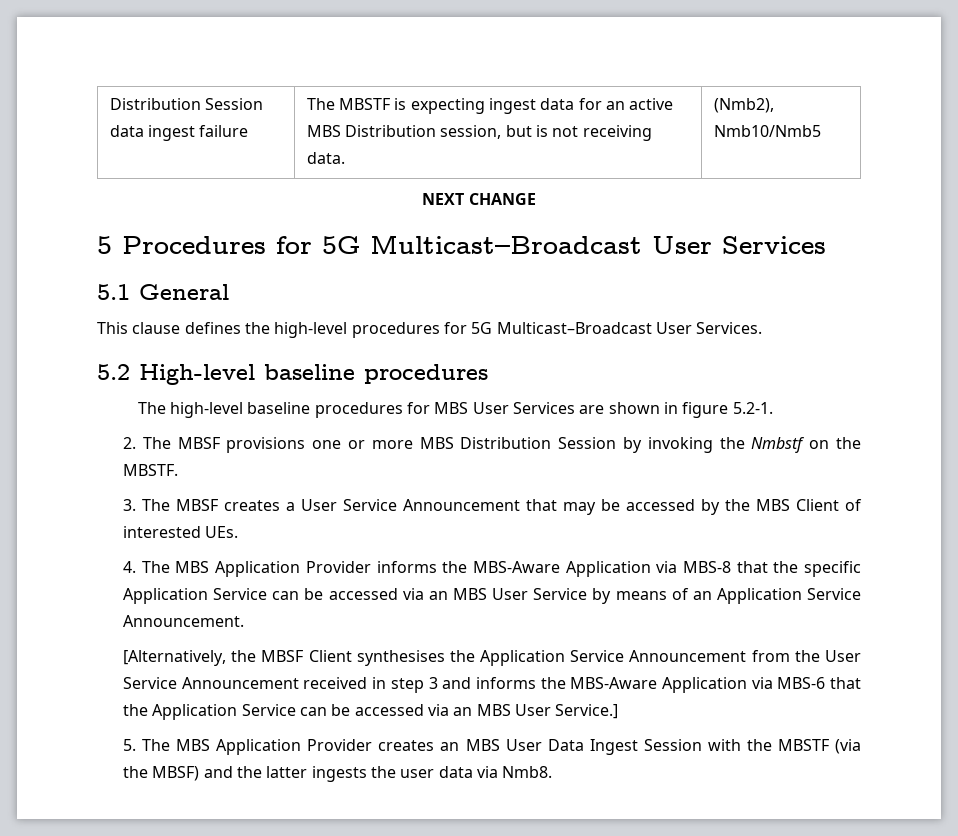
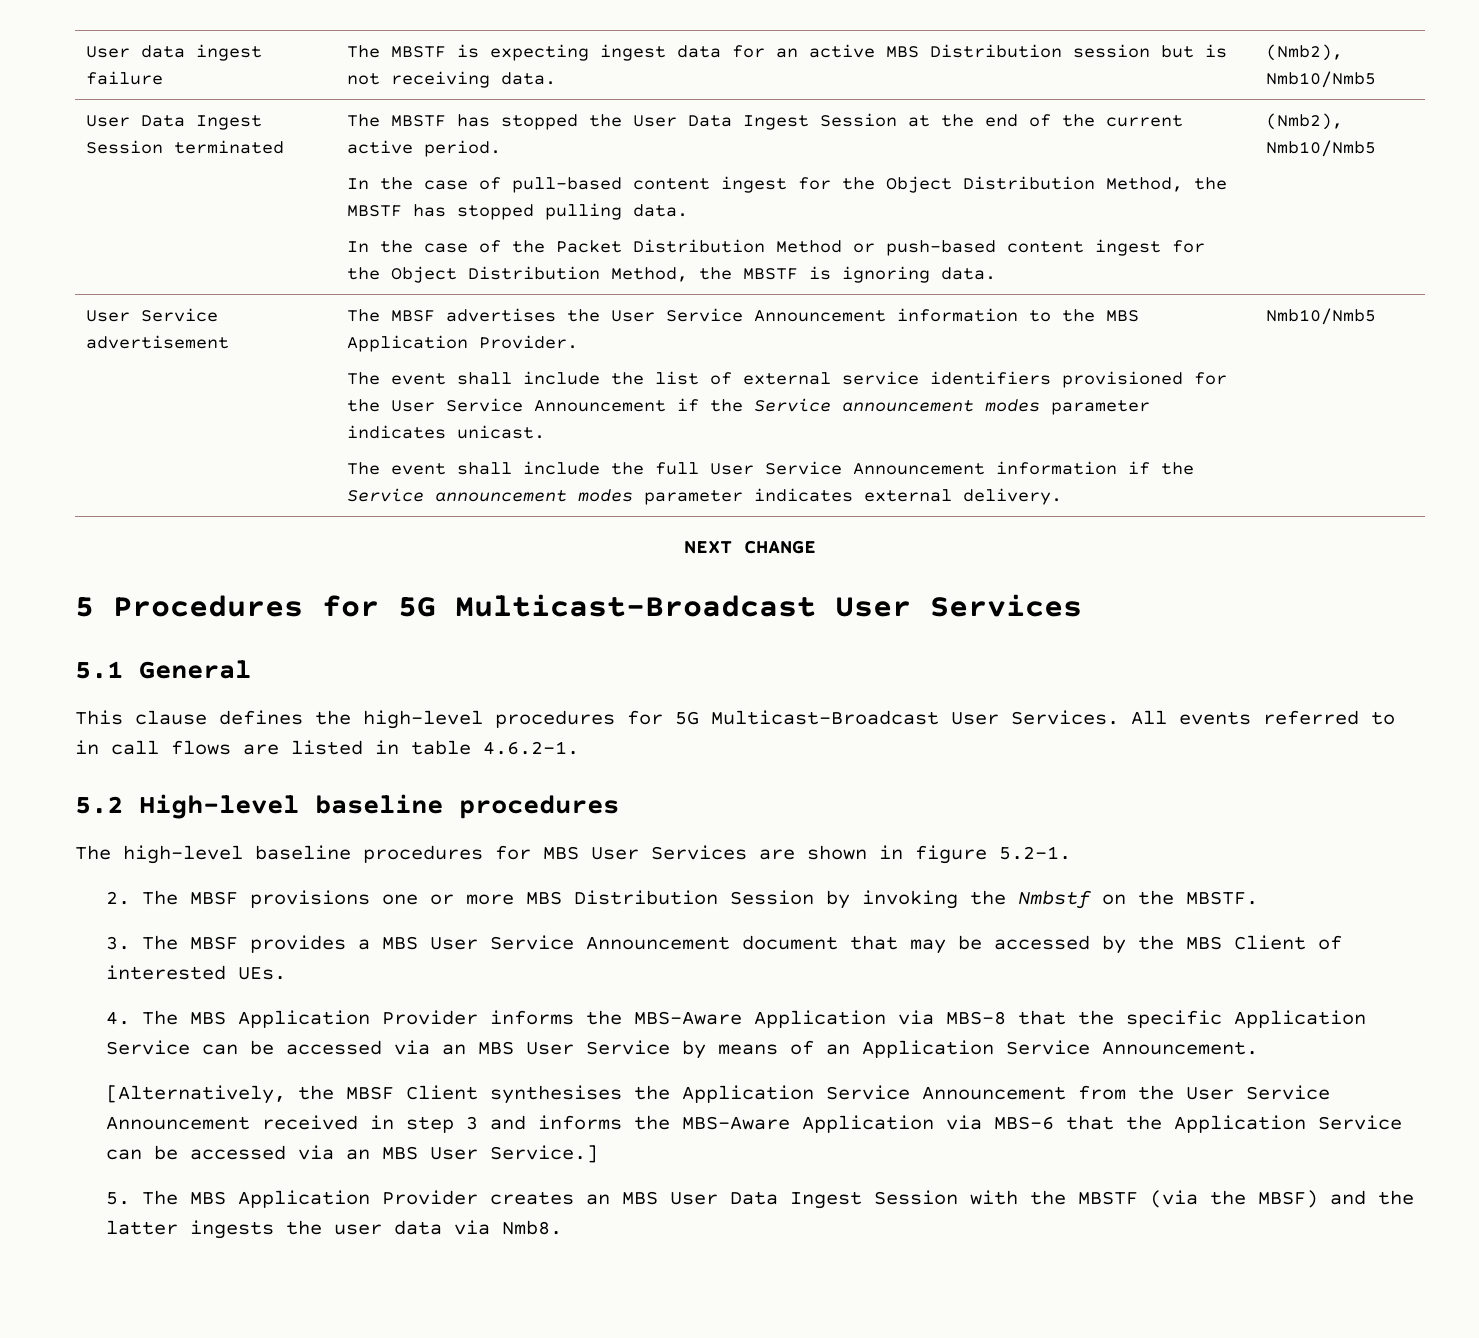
- Distribution Session data ingest failure | The MBSTF is expecting ingest data for an active MBS Distribution session, but is not receiving data. | (Nmb2), Nmb10/Nmb5
+ User data ingest failure | The MBSTF is expecting ingest data for an active MBS Distribution session but is not receiving data. | (Nmb2), Nmb10/Nmb5
+ User Data Ingest Session terminated | The MBSTF has stopped the User Data Ingest Session at the end of the current active period.
+ In the case of pull-based content ingest for the Object Distribution Method, the MBSTF has stopped pulling data.
+ In the case of the Packet Distribution Method or push-based content ingest for the Object Distribution Method, the MBSTF is ignoring data. | (Nmb2), Nmb10/Nmb5
+ User Service advertisement | The MBSF advertises the User Service Announcement information to the MBS Application Provider.
+ The event shall include the list of external service identifiers provisioned for the User Service Announcement if the Service announcement modes parameter indicates unicast.
+ The event shall include the full User Service Announcement information if the Service announcement modes parameter indicates external delivery. | Nmb10/Nmb5
+ All events referred to in call flows are listed in table 4.6.2-1.
- 3. The MBSF creates a User Service Announcement that may be accessed by the MBS Client of interested UEs.
+ 3. The MBSF provides a MBS User Service Announcement document that may be accessed by the MBS Client of interested UEs.

